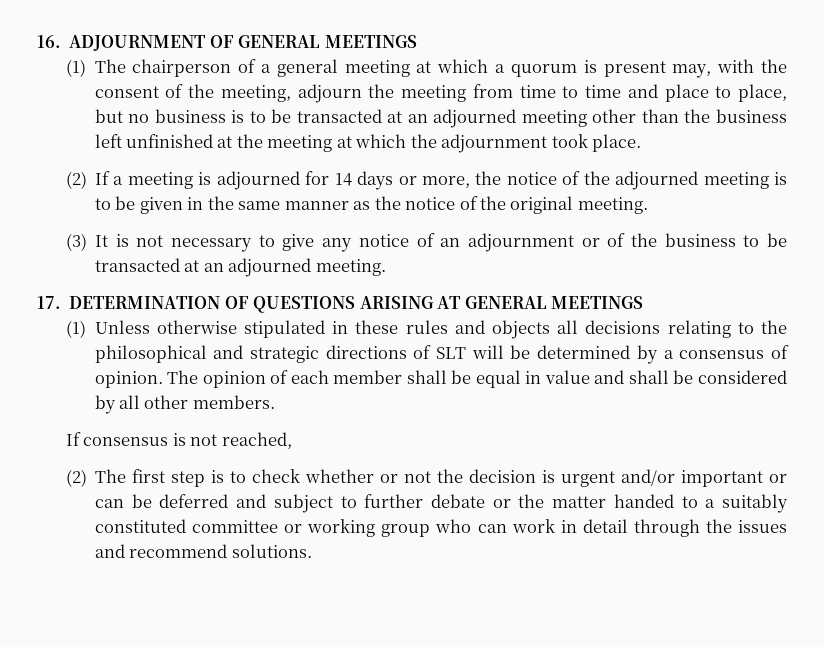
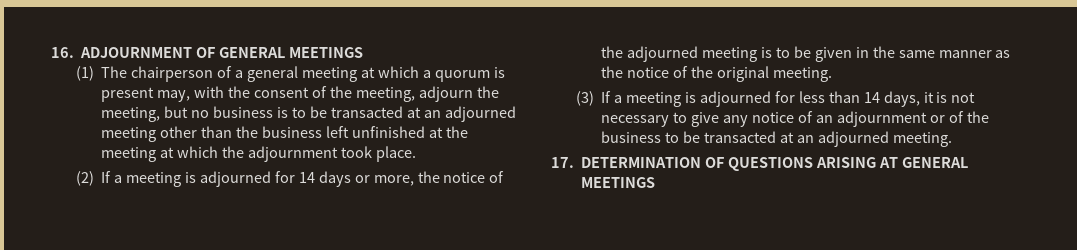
- (1) The chairperson of a general meeting at which a quorum is present may, with the consent of the meeting, adjourn the meeting from time to time and place to place, but no business is to be transacted at an adjourned meeting other than the business left unfinished at the meeting at which the adjournment took place.
+ (1) The chairperson of a general meeting at which a quorum is present may, with the consent of the meeting, adjourn the meeting, but no business is to be transacted at an adjourned meeting other than the business left unfinished at the meeting at which the adjournment took place.
- (3) It is not necessary to give any notice of an adjournment or of the business to be transacted at an adjourned meeting.
+ (3) If a meeting is adjourned for less than 14 days, it is not necessary to give any notice of an adjournment or of the business to be transacted at an adjourned meeting.
- (1) Unless otherwise stipulated in these rules and objects all decisions relating to the philosophical and strategic directions of SLT will be determined by a consensus of opinion. The opinion of each member shall be equal in value and shall be considered by all other members.
- If consensus is not reached,
- (2) The first step is to check whether or not the decision is urgent and/or important or can be deferred and subject to further debate or the matter handed to a suitably constituted committee or working group who can work in detail through the issues and recommend solutions.

